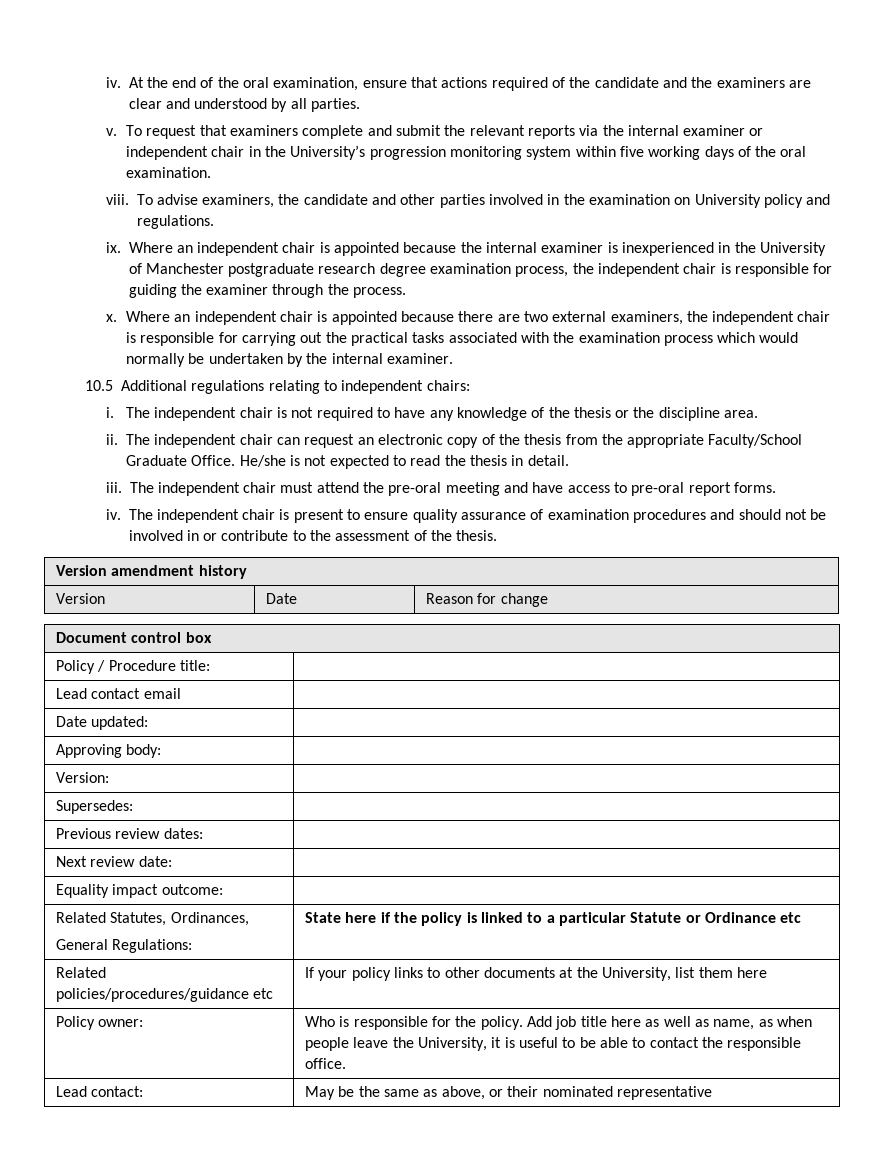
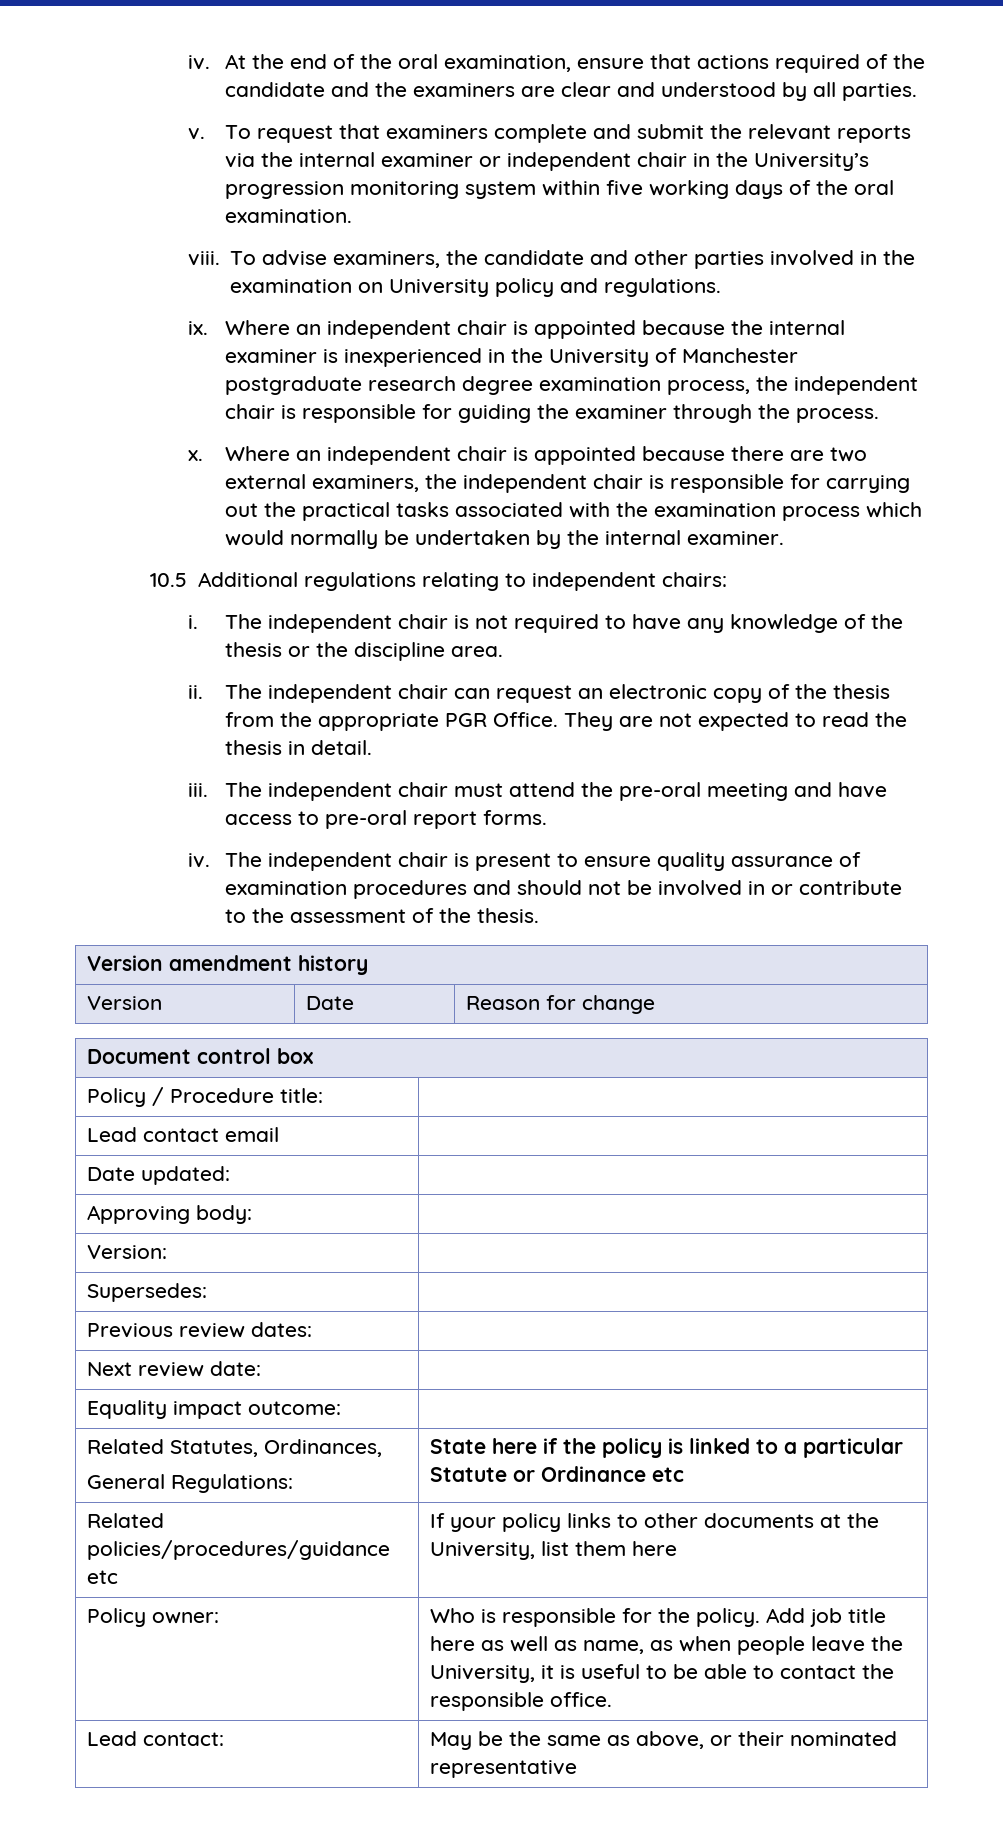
- The independent chair can request an electronic copy of the thesis from the appropriate Faculty/School Graduate Office. He/she is not expected to read the thesis in detail.
+ The independent chair can request an electronic copy of the thesis from the appropriate PGR Office. They are not expected to read the thesis in detail.

